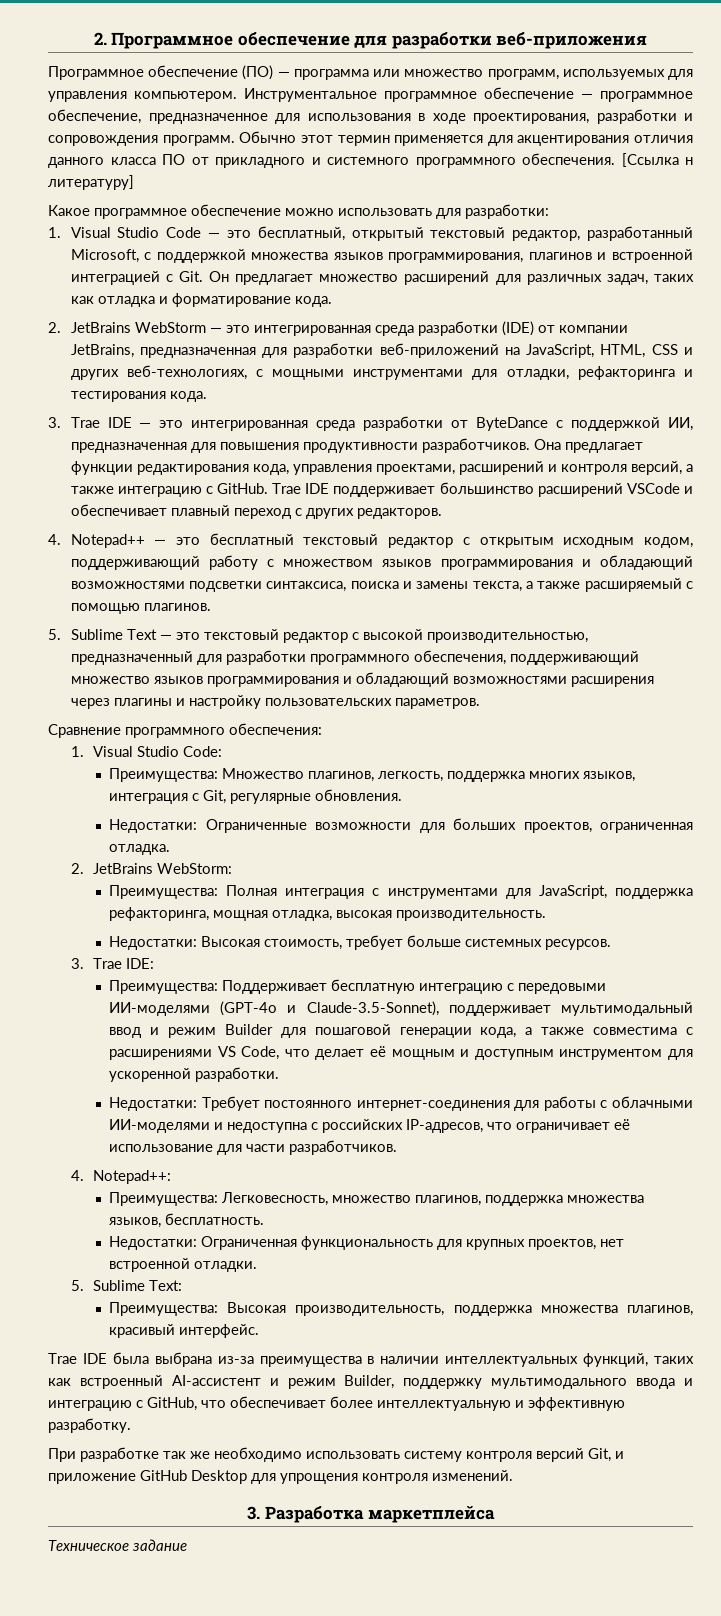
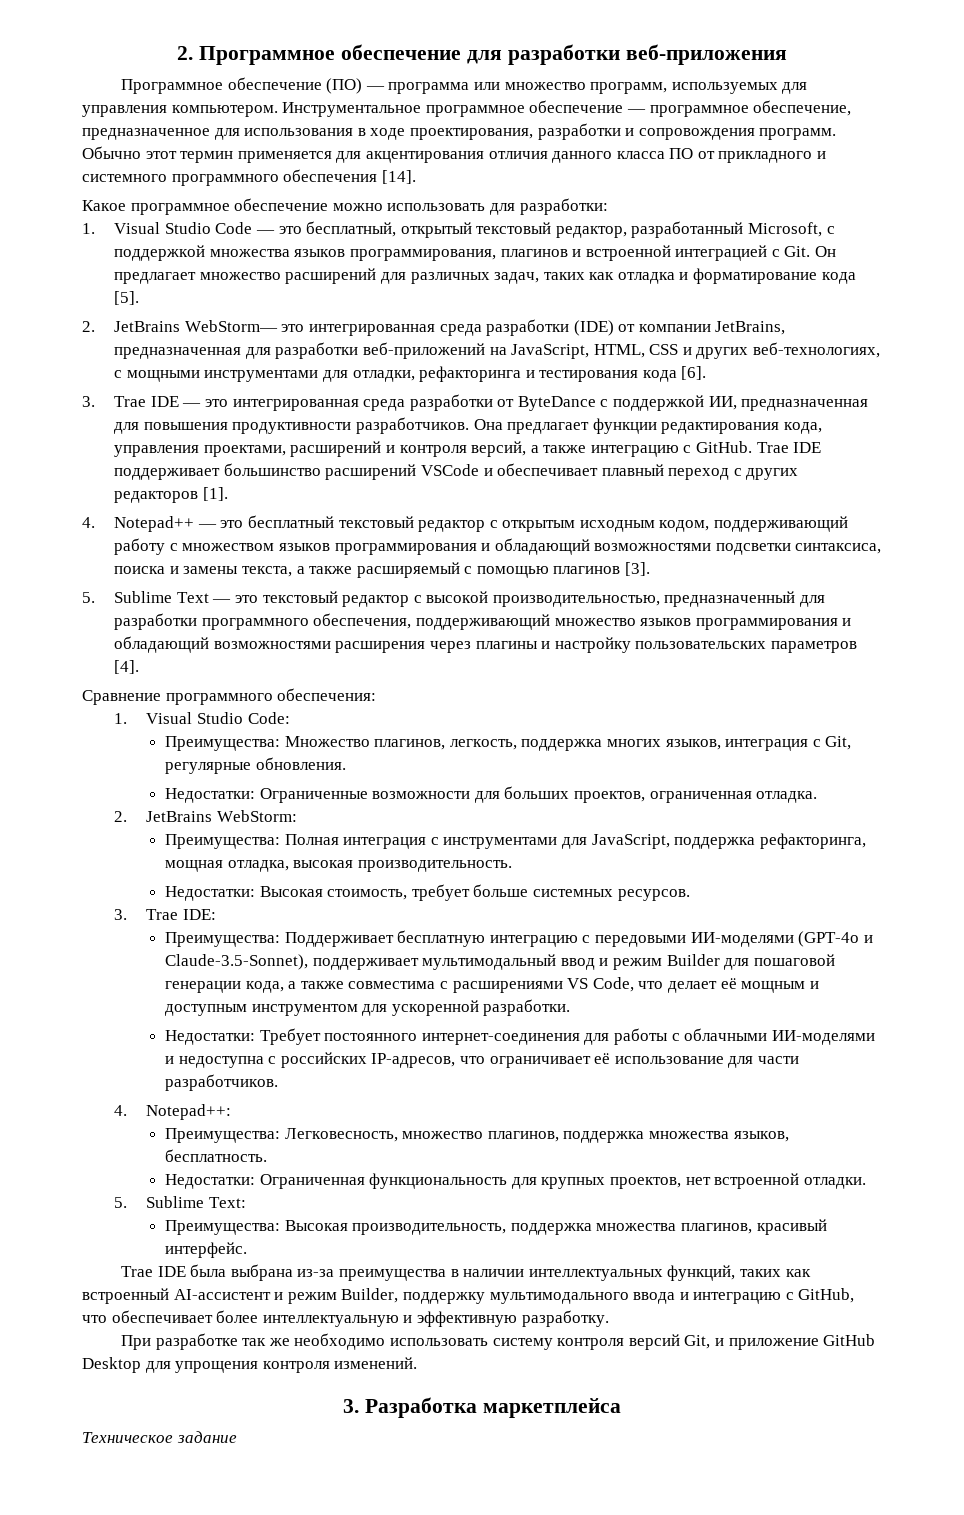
- Обычно этот термин применяется для акцентирования отличия данного класса ПО от прикладного и системного программного обеспечения. [Ссылка н литературу]
+ Обычно этот термин применяется для акцентирования отличия данного класса ПО от прикладного и системного программного обеспечения [14].
- 1. Visual Studio Code — это бесплатный, открытый текстовый редактор, разработанный Microsoft, с поддержкой множества языков программирования, плагинов и встроенной интеграцией с Git. Он предлагает множество расширений для различных задач, таких как отладка и форматирование кода.
- 2. JetBrains WebStorm — это интегрированная среда разработки (IDE) от компании JetBrains, предназначенная для разработки веб-приложений на JavaScript, HTML, CSS и других веб-технологиях, с мощными инструментами для отладки, рефакторинга и тестирования кода.
+ 1. Visual Studio Code — это бесплатный, открытый текстовый редактор, разработанный Microsoft, с поддержкой множества языков программирования, плагинов и встроенной интеграцией с Git. Он предлагает множество расширений для различных задач, таких как отладка и форматирование кода [5].
+ 2. JetBrains WebStorm— это интегрированная среда разработки (IDE) от компании JetBrains, предназначенная для разработки веб-приложений на JavaScript, HTML, CSS и других веб-технологиях, с мощными инструментами для отладки, рефакторинга и тестирования кода [6].
- Trae IDE поддерживает большинство расширений VSCode и обеспечивает плавный переход с других редакторов.
+ Trae IDE поддерживает большинство расширений VSCode и обеспечивает плавный переход с других редакторов [1].
- 4. Notepad++ — это бесплатный текстовый редактор с открытым исходным кодом, поддерживающий работу с множеством языков программирования и обладающий возможностями подсветки синтаксиса, поиска и замены текста, а также расширяемый с помощью плагинов.
+ 4. Notepad++ — это бесплатный текстовый редактор с открытым исходным кодом, поддерживающий работу с множеством языков программирования и обладающий возможностями подсветки синтаксиса, поиска и замены текста, а также расширяемый с помощью плагинов [3].
- 5. Sublime Text — это текстовый редактор с высокой производительностью, предназначенный для разработки программного обеспечения, поддерживающий множество языков программирования и обладающий возможностями расширения через плагины и настройку пользовательских параметров.
+ 5. Sublime Text — это текстовый редактор с высокой производительностью, предназначенный для разработки программного обеспечения, поддерживающий множество языков программирования и обладающий возможностями расширения через плагины и настройку пользовательских параметров [4].

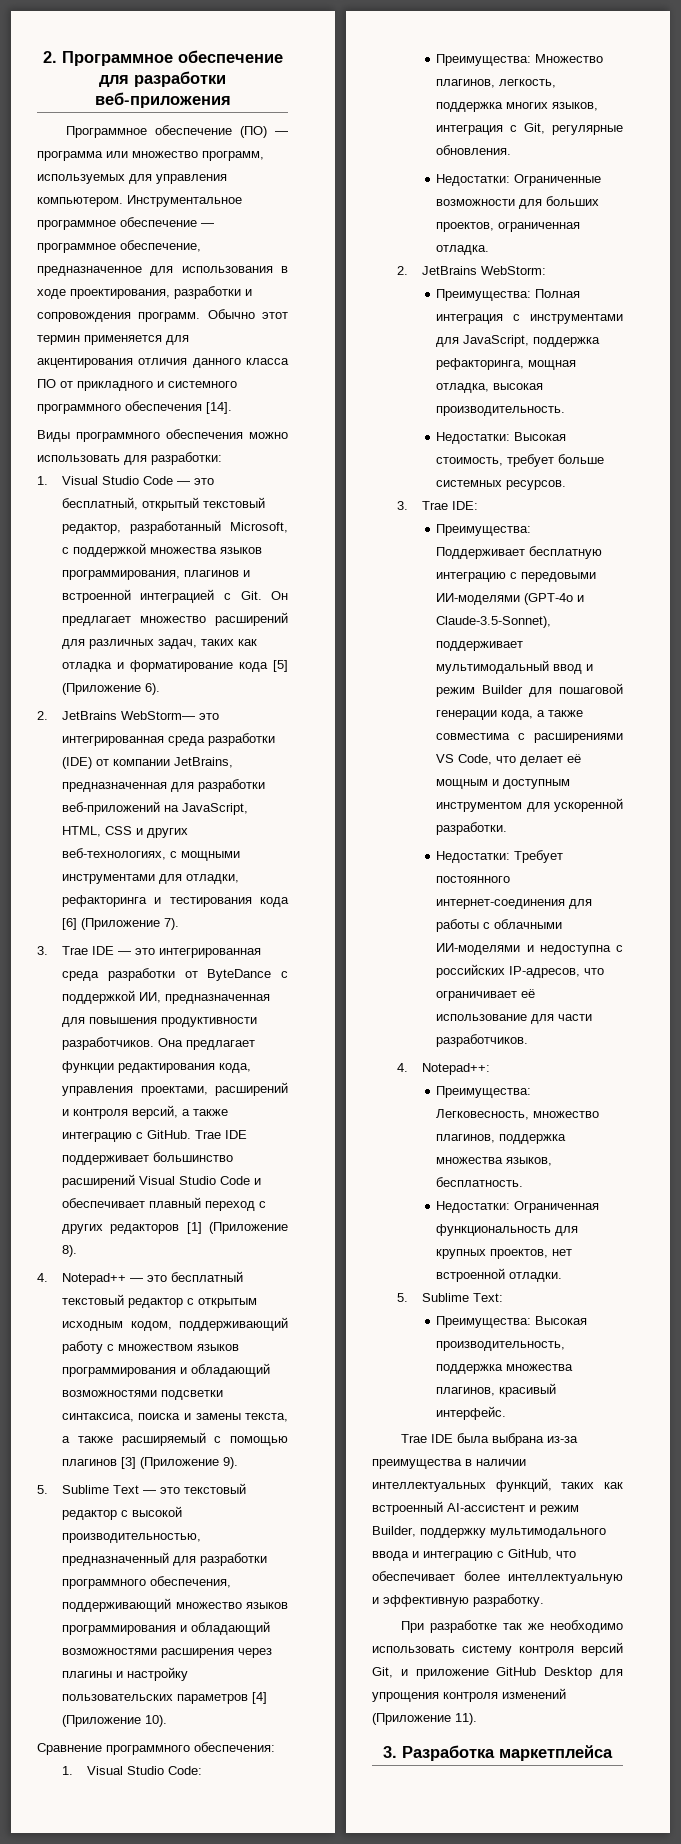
- Какое программное обеспечение можно использовать для разработки:
+ Виды программного обеспечения можно использовать для разработки:
- 1. Visual Studio Code — это бесплатный, открытый текстовый редактор, разработанный Microsoft, с поддержкой множества языков программирования, плагинов и встроенной интеграцией с Git. Он предлагает множество расширений для различных задач, таких как отладка и форматирование кода [5].
+ 1. Visual Studio Code — это бесплатный, открытый текстовый редактор, разработанный Microsoft, с поддержкой множества языков программирования, плагинов и встроенной интеграцией с Git. Он предлагает множество расширений для различных задач, таких как отладка и форматирование кода [5] (Приложение 6).
- 2. JetBrains WebStorm— это интегрированная среда разработки (IDE) от компании JetBrains, предназначенная для разработки веб-приложений на JavaScript, HTML, CSS и других веб-технологиях, с мощными инструментами для отладки, рефакторинга и тестирования кода [6].
+ 2. JetBrains WebStorm— это интегрированная среда разработки (IDE) от компании JetBrains, предназначенная для разработки веб-приложений на JavaScript, HTML, CSS и других веб-технологиях, с мощными инструментами для отладки, рефакторинга и тестирования кода [6] (Приложение 7).
- Trae IDE поддерживает большинство расширений VSCode и обеспечивает плавный переход с других редакторов [1].
+ Trae IDE поддерживает большинство расширений Visual Studio Code и обеспечивает плавный переход с других редакторов [1] (Приложение 8).
- 4. Notepad++ — это бесплатный текстовый редактор с открытым исходным кодом, поддерживающий работу с множеством языков программирования и обладающий возможностями подсветки синтаксиса, поиска и замены текста, а также расширяемый с помощью плагинов [3].
+ 4. Notepad++ — это бесплатный текстовый редактор с открытым исходным кодом, поддерживающий работу с множеством языков программирования и обладающий возможностями подсветки синтаксиса, поиска и замены текста, а также расширяемый с помощью плагинов [3] (Приложение 9).
- 5. Sublime Text — это текстовый редактор с высокой производительностью, предназначенный для разработки программного обеспечения, поддерживающий множество языков программирования и обладающий возможностями расширения через плагины и настройку пользовательских параметров [4].
+ 5. Sublime Text — это текстовый редактор с высокой производительностью, предназначенный для разработки программного обеспечения, поддерживающий множество языков программирования и обладающий возможностями расширения через плагины и настройку пользовательских параметров [4] (Приложение 10).
- При разработке так же необходимо использовать систему контроля версий Git, и приложение GitHub Desktop для упрощения контроля изменений.
+ При разработке так же необходимо использовать систему контроля версий Git, и приложение GitHub Desktop для упрощения контроля изменений (Приложение 11).
- Техническое задание

